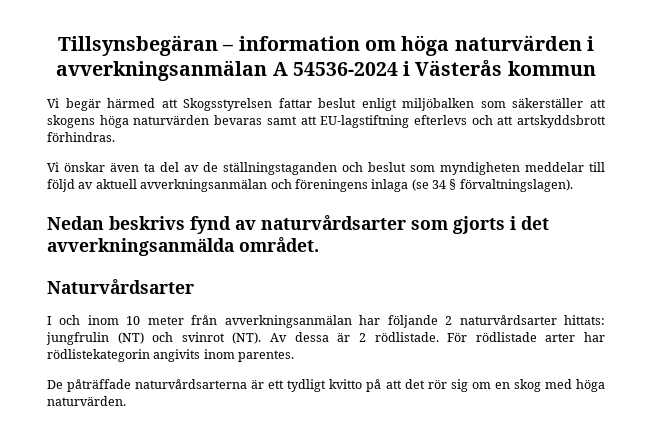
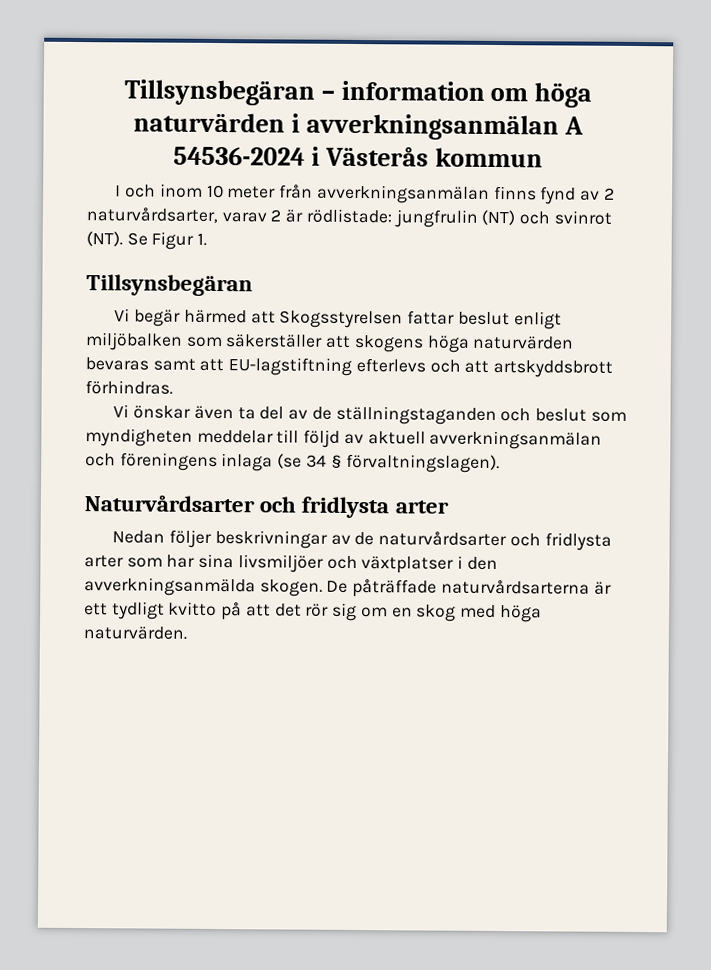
+ I och inom 10 meter från avverkningsanmälan finns fynd av 2 naturvårdsarter, varav 2 är rödlistade: jungfrulin (NT) och svinrot (NT). Se Figur 1.
+ Tillsynsbegäran
- Nedan beskrivs fynd av naturvårdsarter som gjorts i det avverkningsanmälda området.
- Naturvårdsarter
- I och inom 10 meter från avverkningsanmälan har följande 2 naturvårdsarter hittats: jungfrulin (NT) och svinrot (NT). Av dessa är 2 rödlistade. För rödlistade arter har rödlistekategorin angivits inom parentes.
- De påträffade naturvårdsarterna är ett tydligt kvitto på att det rör sig om en skog med höga naturvärden.
+ Naturvårdsarter och fridlysta arter
+ Nedan följer beskrivningar av de naturvårdsarter och fridlysta arter som har sina livsmiljöer och växtplatser i den avverkningsanmälda skogen. De påträffade naturvårdsarterna är ett tydligt kvitto på att det rör sig om en skog med höga naturvärden.

